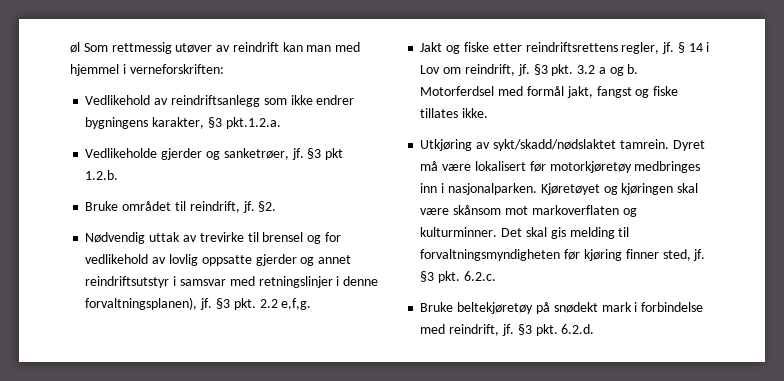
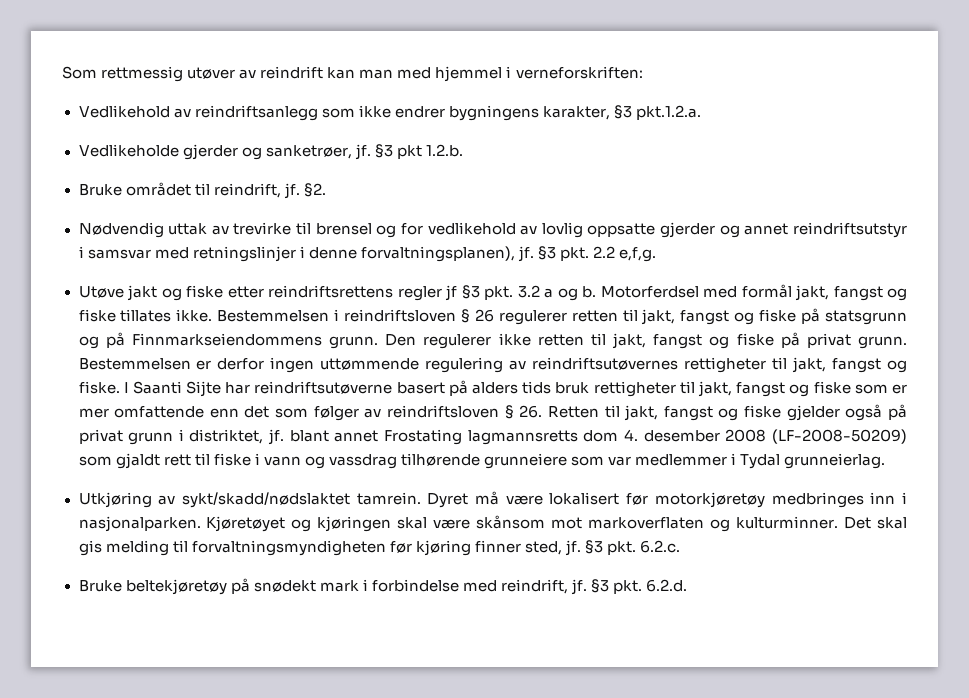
- øl Som rettmessig utøver av reindrift kan man med hjemmel i verneforskriften:
+ Som rettmessig utøver av reindrift kan man med hjemmel i verneforskriften:
- Jakt og fiske etter reindriftsrettens regler, jf. § 14 i Lov om reindrift, jf. §3 pkt. 3.2 a og b.
+ Utøve jakt og fiske etter reindriftsrettens regler jf §3 pkt. 3.2 a og b.
+ Bestemmelsen i reindriftsloven § 26 regulerer retten til jakt, fangst og fiske på statsgrunn og på Finnmarkseiendommens grunn. Den regulerer ikke retten til jakt, fangst og fiske på privat grunn. Bestemmelsen er derfor ingen uttømmende regulering av reindriftsutøvernes rettigheter til jakt, fangst og fiske. I Saanti Sijte har reindriftsutøverne basert på alders tids bruk rettigheter til jakt, fangst og fiske som er mer omfattende enn det som følger av reindriftsloven § 26. Retten til jakt, fangst og fiske gjelder også på privat grunn i distriktet, jf. blant annet Frostating lagmannsretts dom 4. desember 2008 (LF-2008-50209) som gjaldt rett til fiske i vann og vassdrag tilhørende grunneiere som var medlemmer i Tydal grunneierlag.

